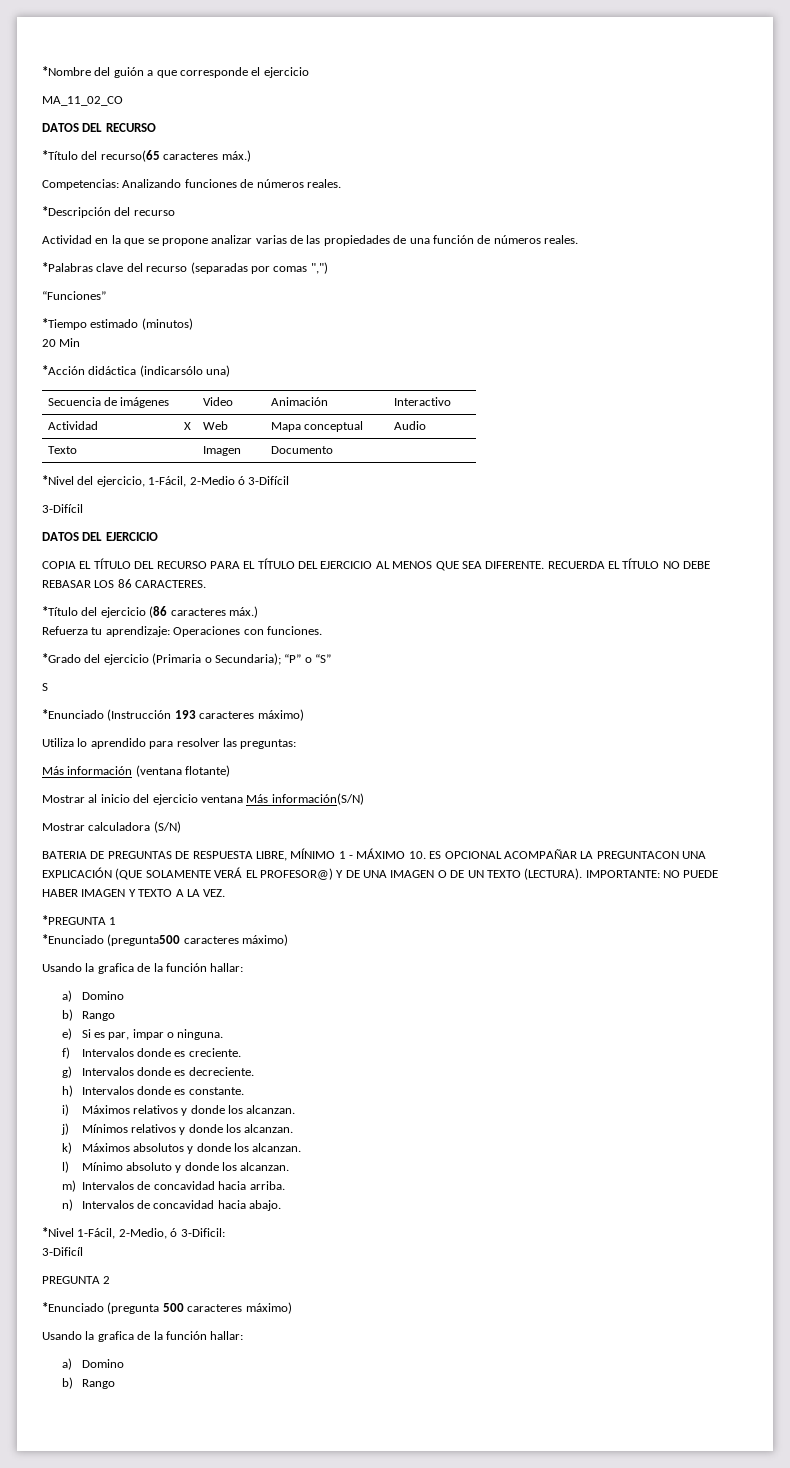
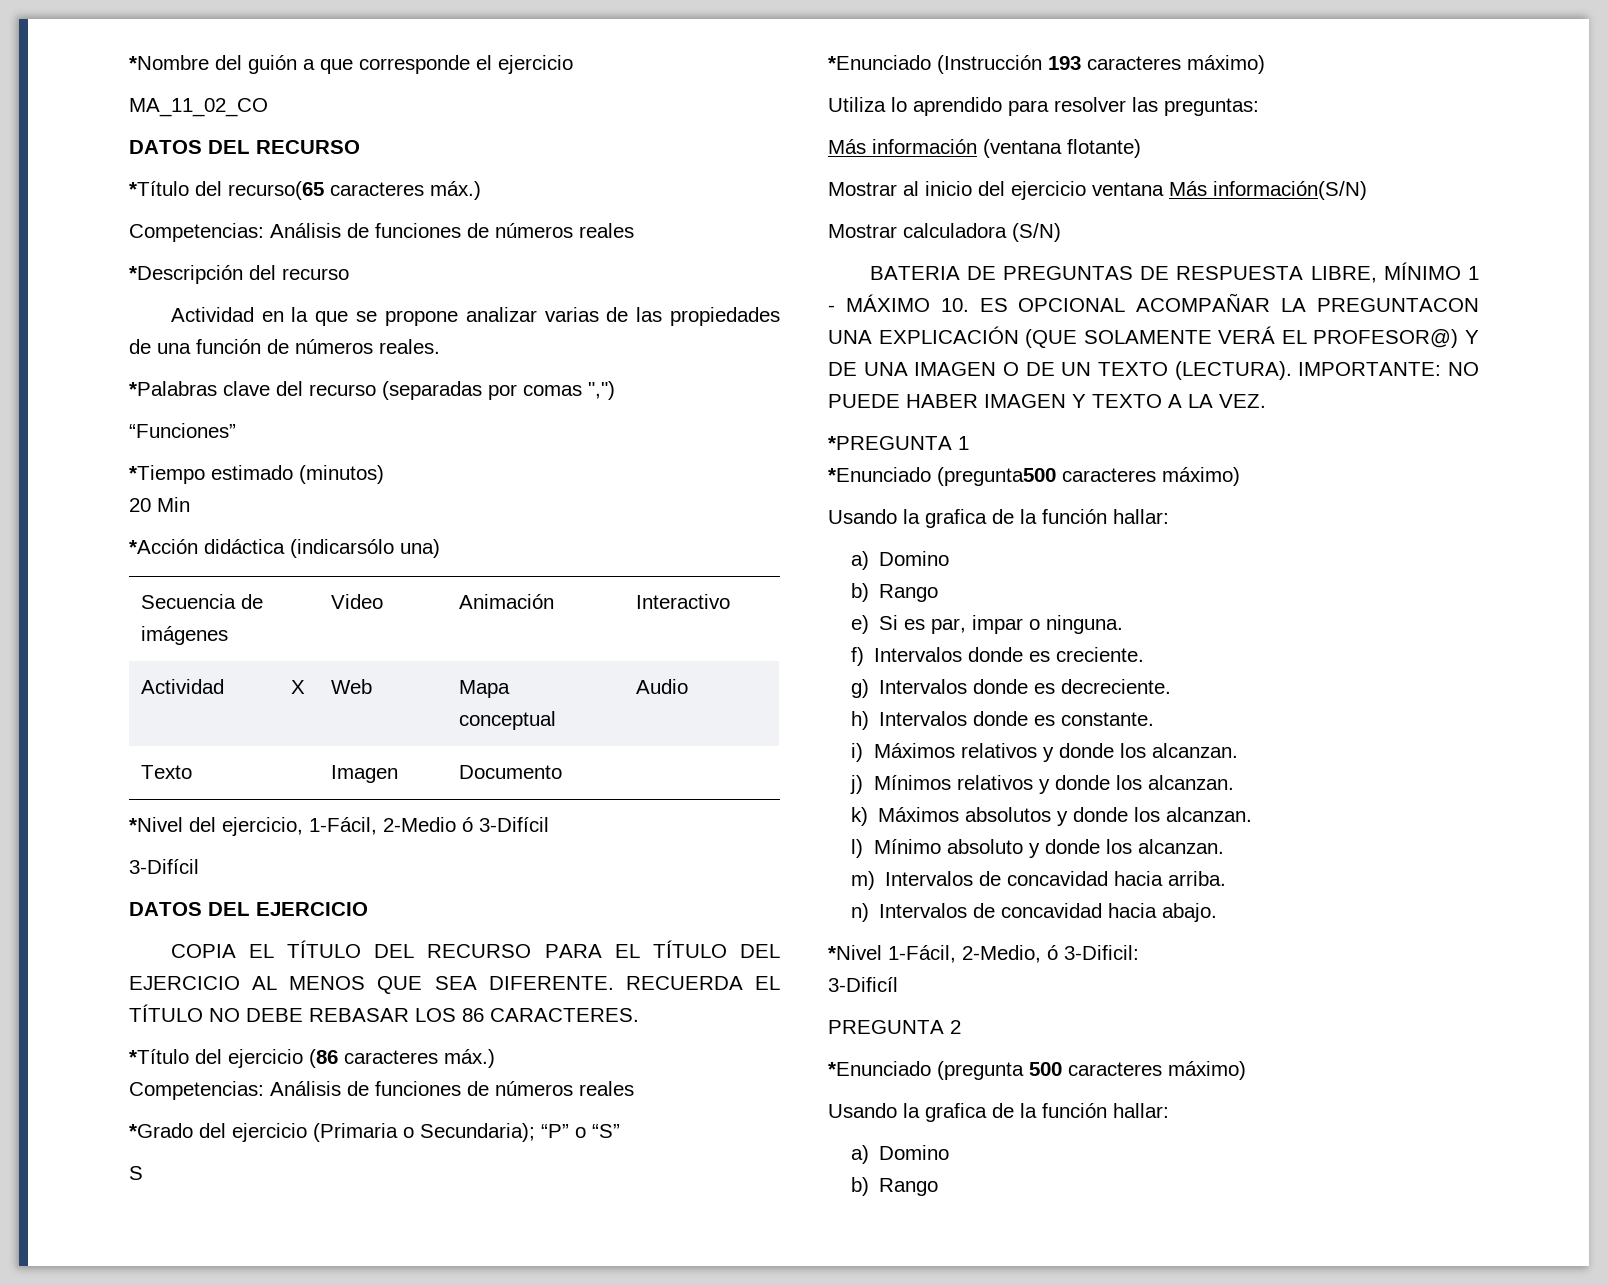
  *Título del recurso(65 caracteres máx.)
- Competencias: Analizando funciones de números reales.
+ Competencias: Análisis de funciones de números reales
  *Título del ejercicio (86 caracteres máx.)
- Refuerza tu aprendizaje: Operaciones con funciones.
+ Competencias: Análisis de funciones de números reales

